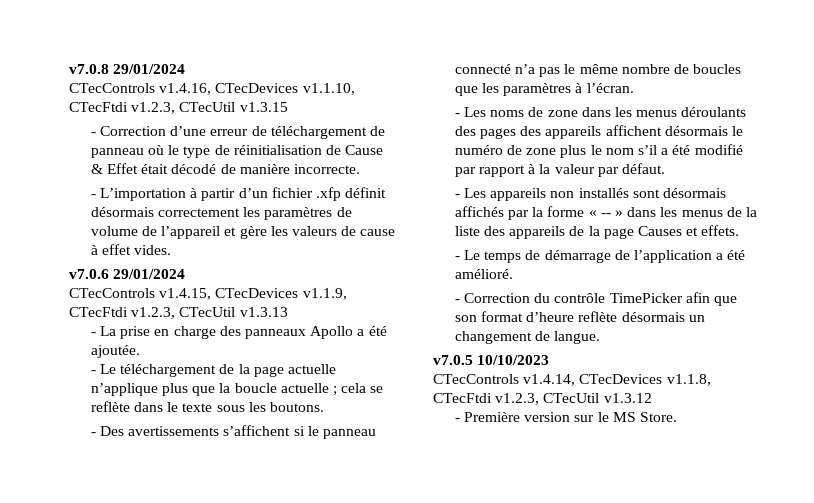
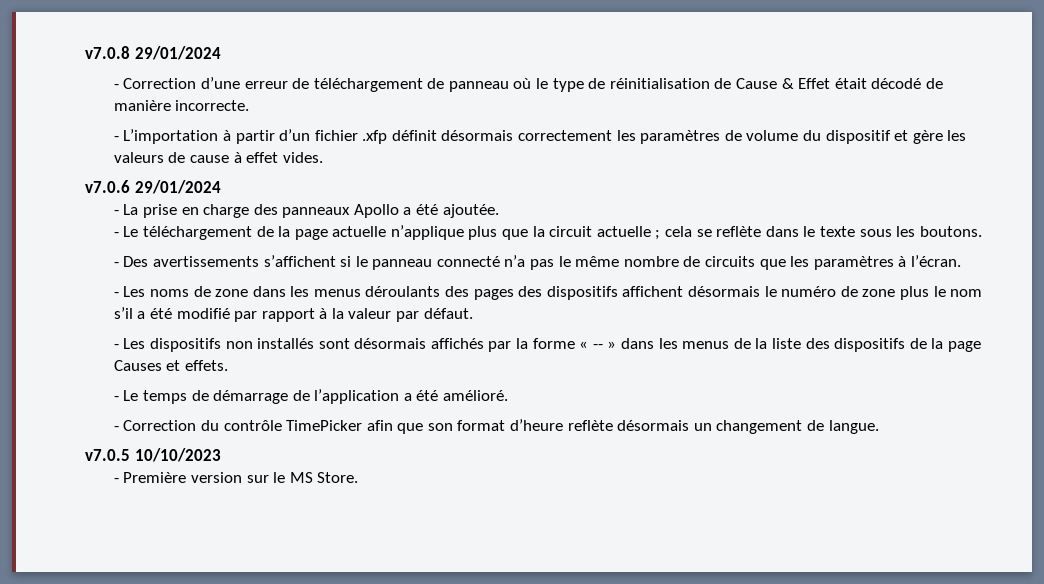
- CTecControls v1.4.16, CTecDevices v1.1.10, CTecFtdi v1.2.3, CTecUtil v1.3.15
- - L’importation à partir d’un fichier .xfp définit désormais correctement les paramètres de volume de l’appareil et gère les valeurs de cause à effet vides.
+ - L’importation à partir d’un fichier .xfp définit désormais correctement les paramètres de volume du dispositif et gère les valeurs de cause à effet vides.
- CTecControls v1.4.15, CTecDevices v1.1.9, CTecFtdi v1.2.3, CTecUtil v1.3.13
- - Le téléchargement de la page actuelle n’applique plus que la boucle actuelle ; cela se reflète dans le texte sous les boutons.
+ - Le téléchargement de la page actuelle n’applique plus que la circuit actuelle ; cela se reflète dans le texte sous les boutons.
- - Des avertissements s’affichent si le panneau connecté n’a pas le même nombre de boucles que les paramètres à l’écran.
+ - Des avertissements s’affichent si le panneau connecté n’a pas le même nombre de circuits que les paramètres à l’écran.
- - Les noms de zone dans les menus déroulants des pages des appareils affichent désormais le numéro de zone plus le nom s’il a été modifié par rapport à la valeur par défaut.
+ - Les noms de zone dans les menus déroulants des pages des dispositifs affichent désormais le numéro de zone plus le nom s’il a été modifié par rapport à la valeur par défaut.
- - Les appareils non installés sont désormais affichés par la forme « -- » dans les menus de la liste des appareils de la page Causes et effets.
+ - Les dispositifs non installés sont désormais affichés par la forme « -- » dans les menus de la liste des dispositifs de la page Causes et effets.
- CTecControls v1.4.14, CTecDevices v1.1.8, CTecFtdi v1.2.3, CTecUtil v1.3.12

